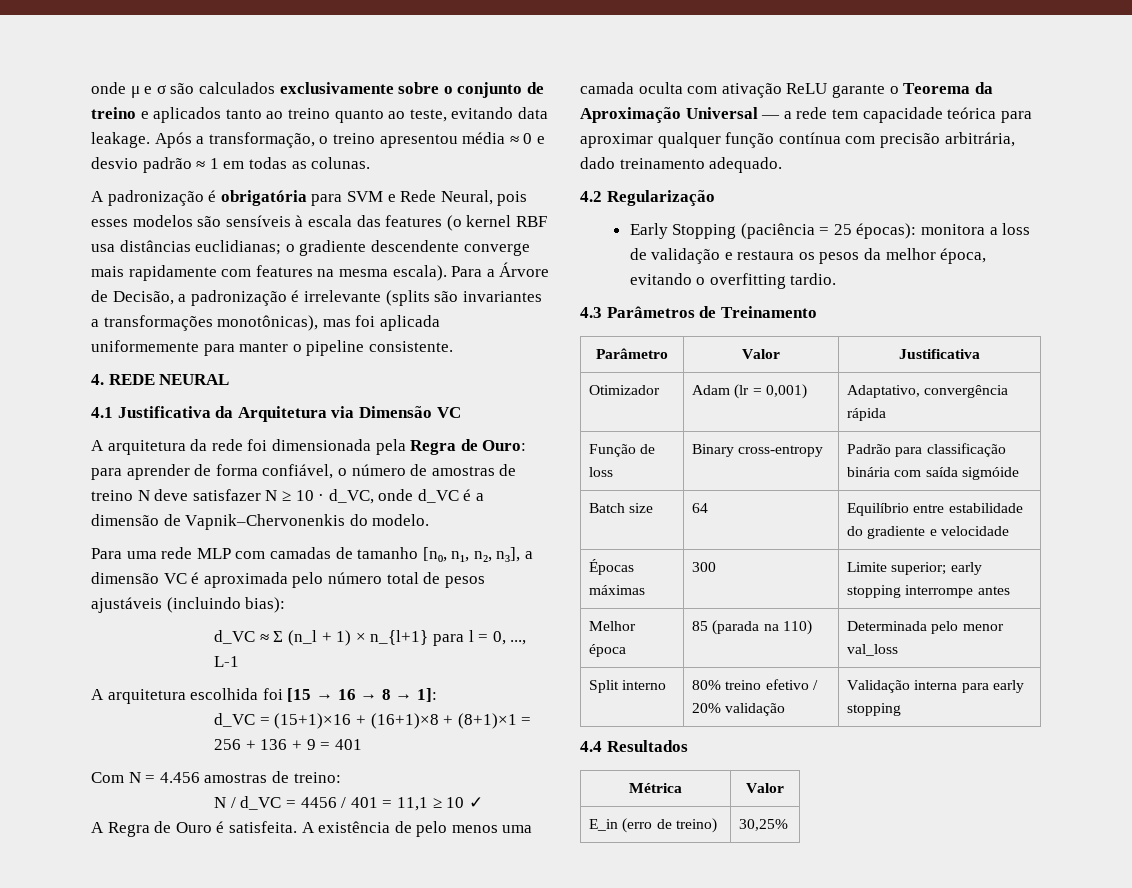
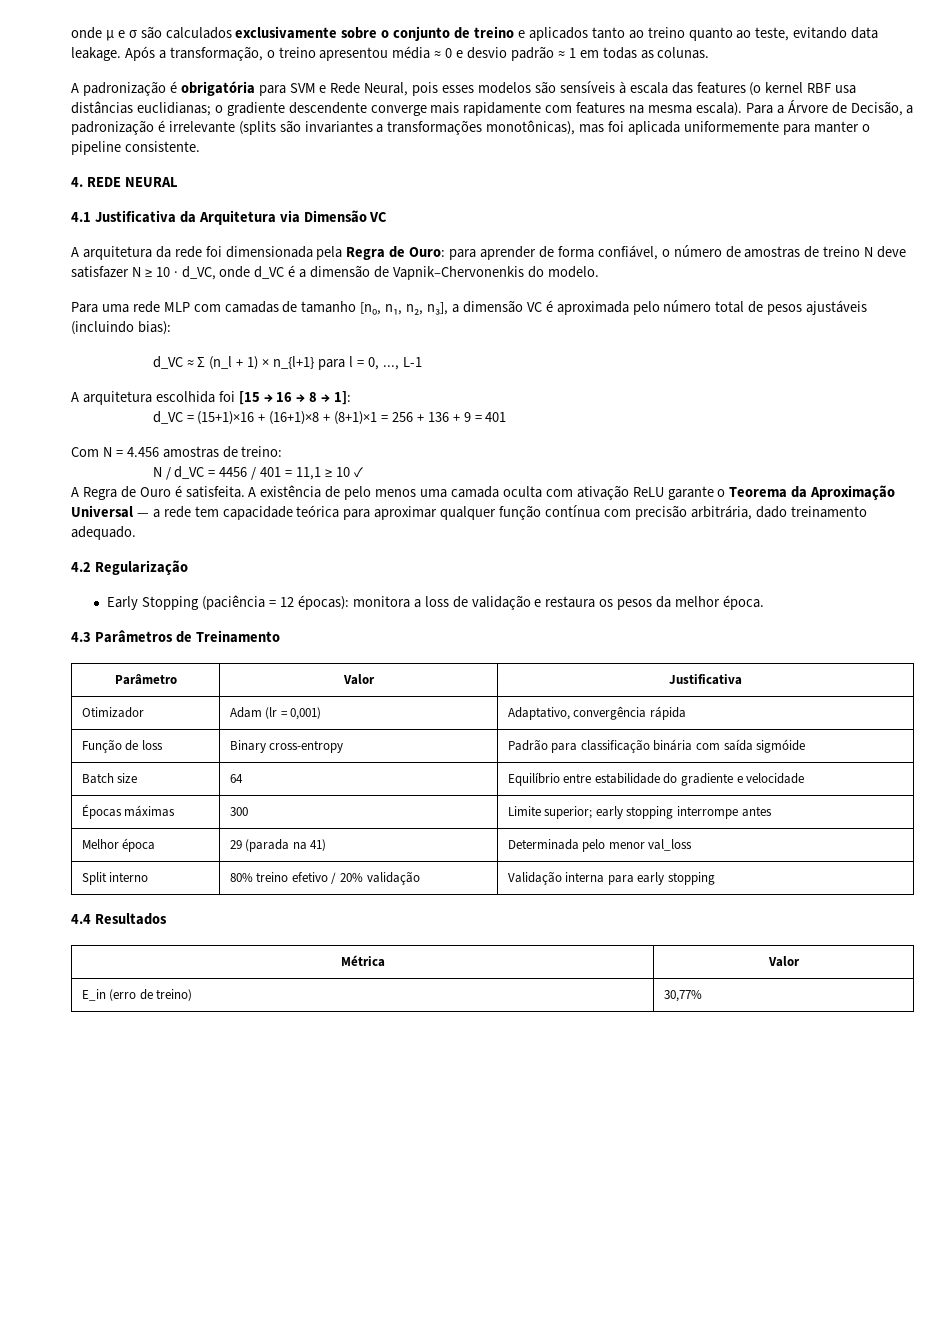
- Early Stopping (paciência = 25 épocas): monitora a loss de validação e restaura os pesos da melhor época, evitando o overfitting tardio.
+ Early Stopping (paciência = 12 épocas): monitora a loss de validação e restaura os pesos da melhor época.
- Melhor época | 85 (parada na 110) | Determinada pelo menor val_loss
+ Melhor época | 29 (parada na 41) | Determinada pelo menor val_loss
- E_in (erro de treino) | 30,25%
+ E_in (erro de treino) | 30,77%

